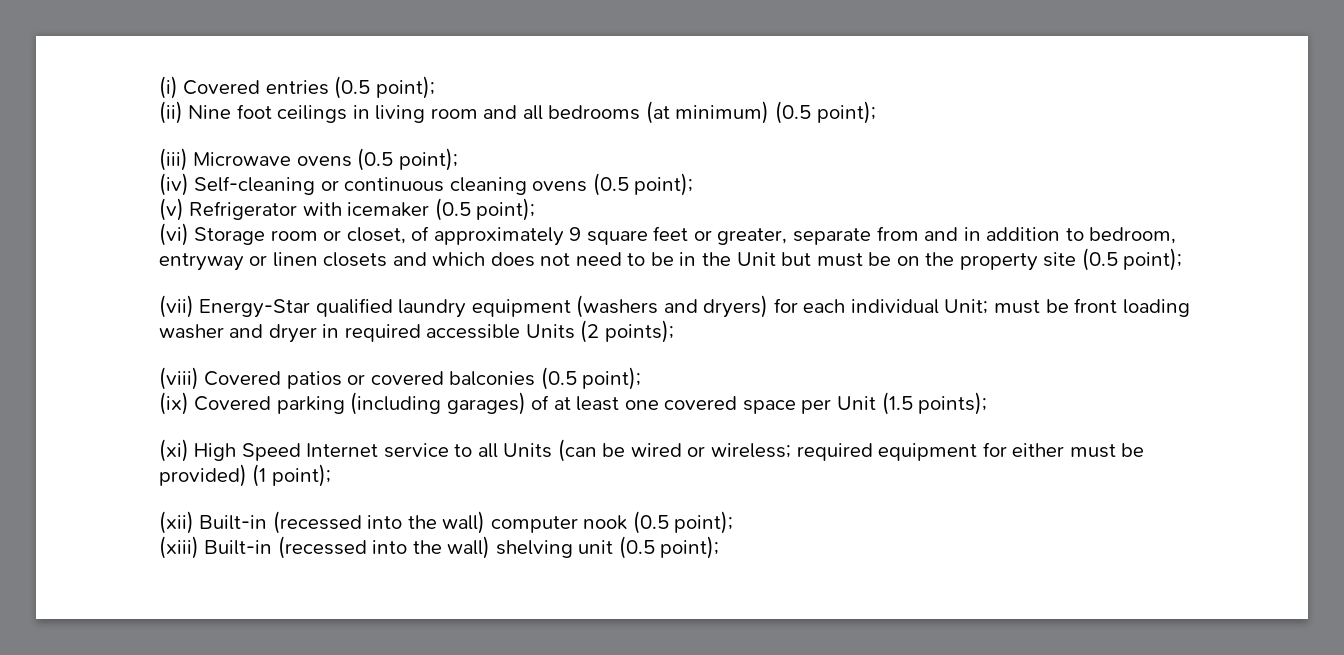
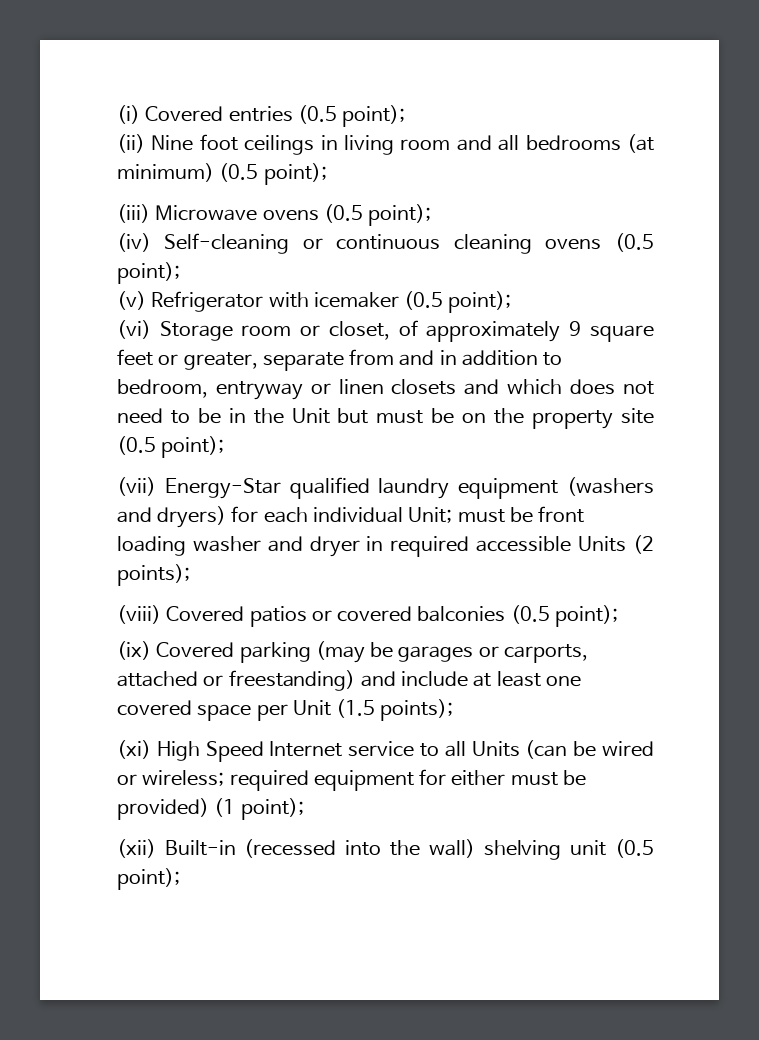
- (ix) Covered parking (including garages) of at least one covered space per Unit (1.5 points);
+ (ix) Covered parking (may be garages or carports, attached or freestanding) and include at least one covered space per Unit (1.5 points);
- (xii) Built-in (recessed into the wall) computer nook (0.5 point);
- (xiii) Built-in (recessed into the wall) shelving unit (0.5 point);
+ (xii) Built-in (recessed into the wall) shelving unit (0.5 point);

